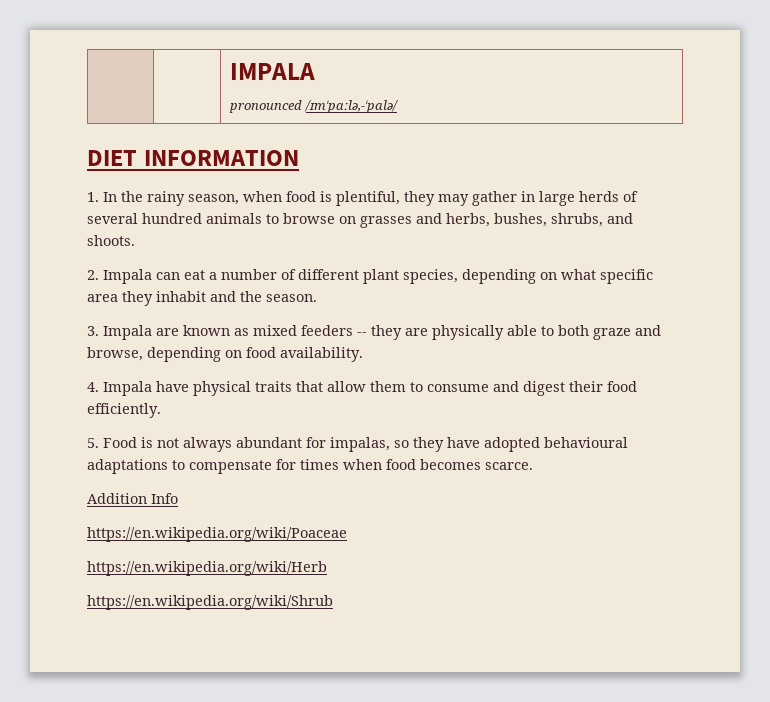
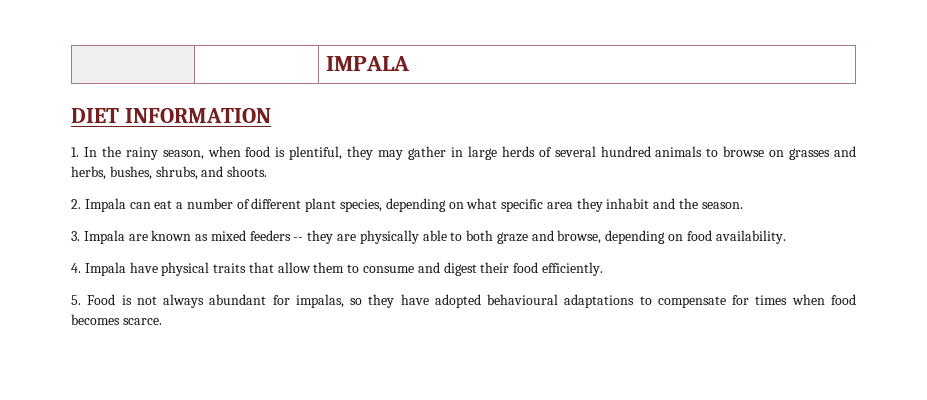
  | | IMPALA
- pronounced /ɪmˈpɑːlə,-ˈpalə/
- Addition Info
- https://en.wikipedia.org/wiki/Poaceae
- https://en.wikipedia.org/wiki/Herb
- https://en.wikipedia.org/wiki/Shrub

